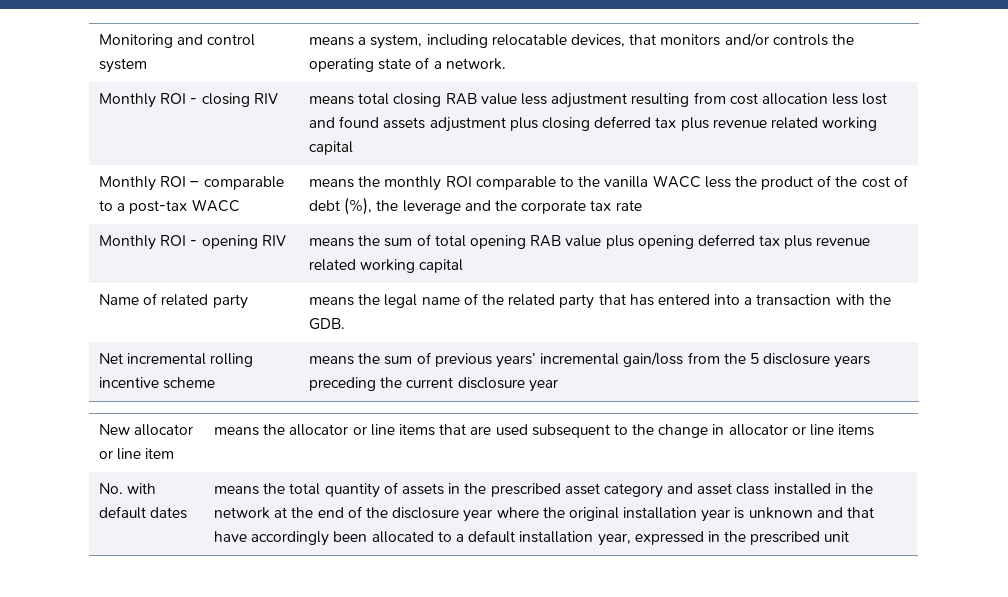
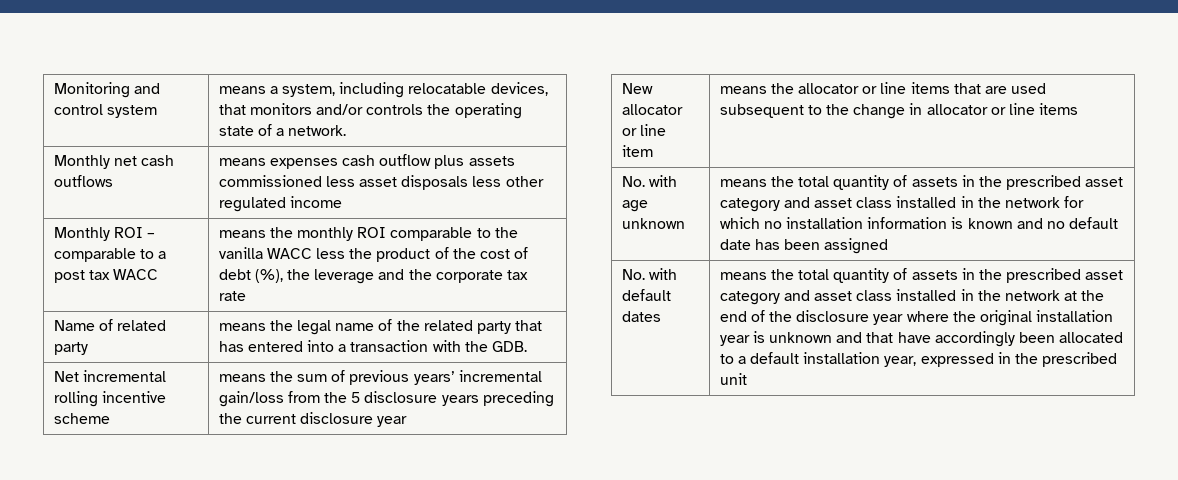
- Monthly ROI - closing RIV | means total closing RAB value less adjustment resulting from cost allocation less lost and found assets adjustment plus closing deferred tax plus revenue related working capital
+ Monthly net cash outflows | means expenses cash outflow plus assets commissioned less asset disposals less other regulated income
- Monthly ROI – comparable to a post-tax WACC | means the monthly ROI comparable to the vanilla WACC less the product of the cost of debt (%), the leverage and the corporate tax rate
+ Monthly ROI – comparable to a post tax WACC | means the monthly ROI comparable to the vanilla WACC less the product of the cost of debt (%), the leverage and the corporate tax rate
- Monthly ROI - opening RIV | means the sum of total opening RAB value plus opening deferred tax plus revenue related working capital
+ No. with age unknown | means the total quantity of assets in the prescribed asset category and asset class installed in the network for which no installation information is known and no default date has been assigned

